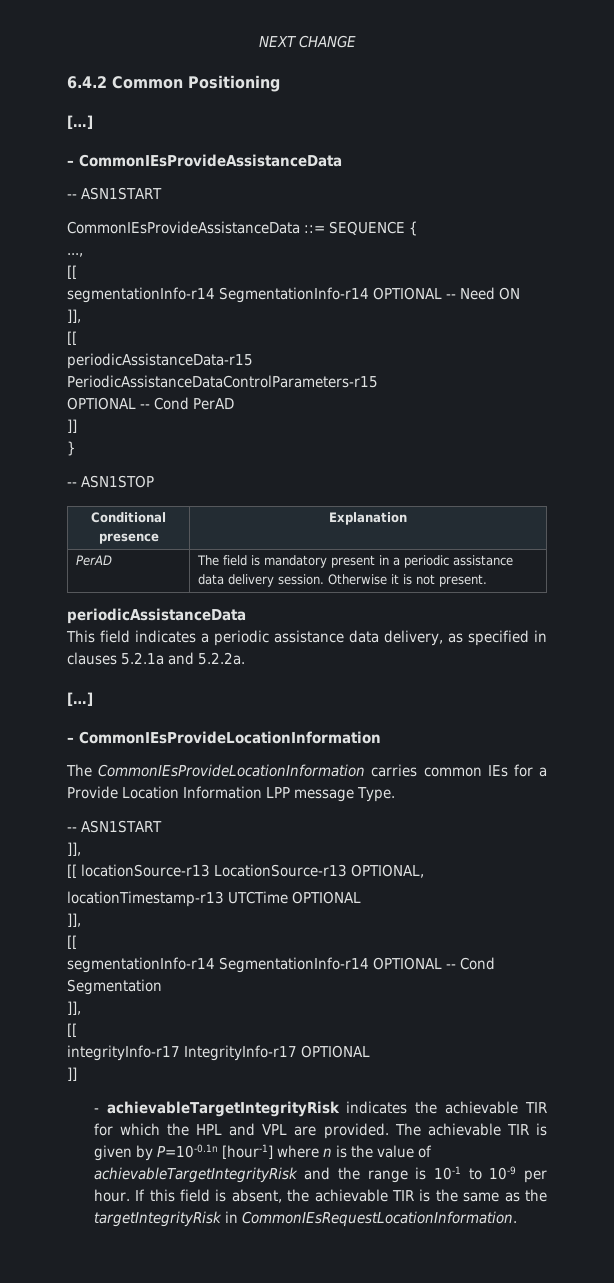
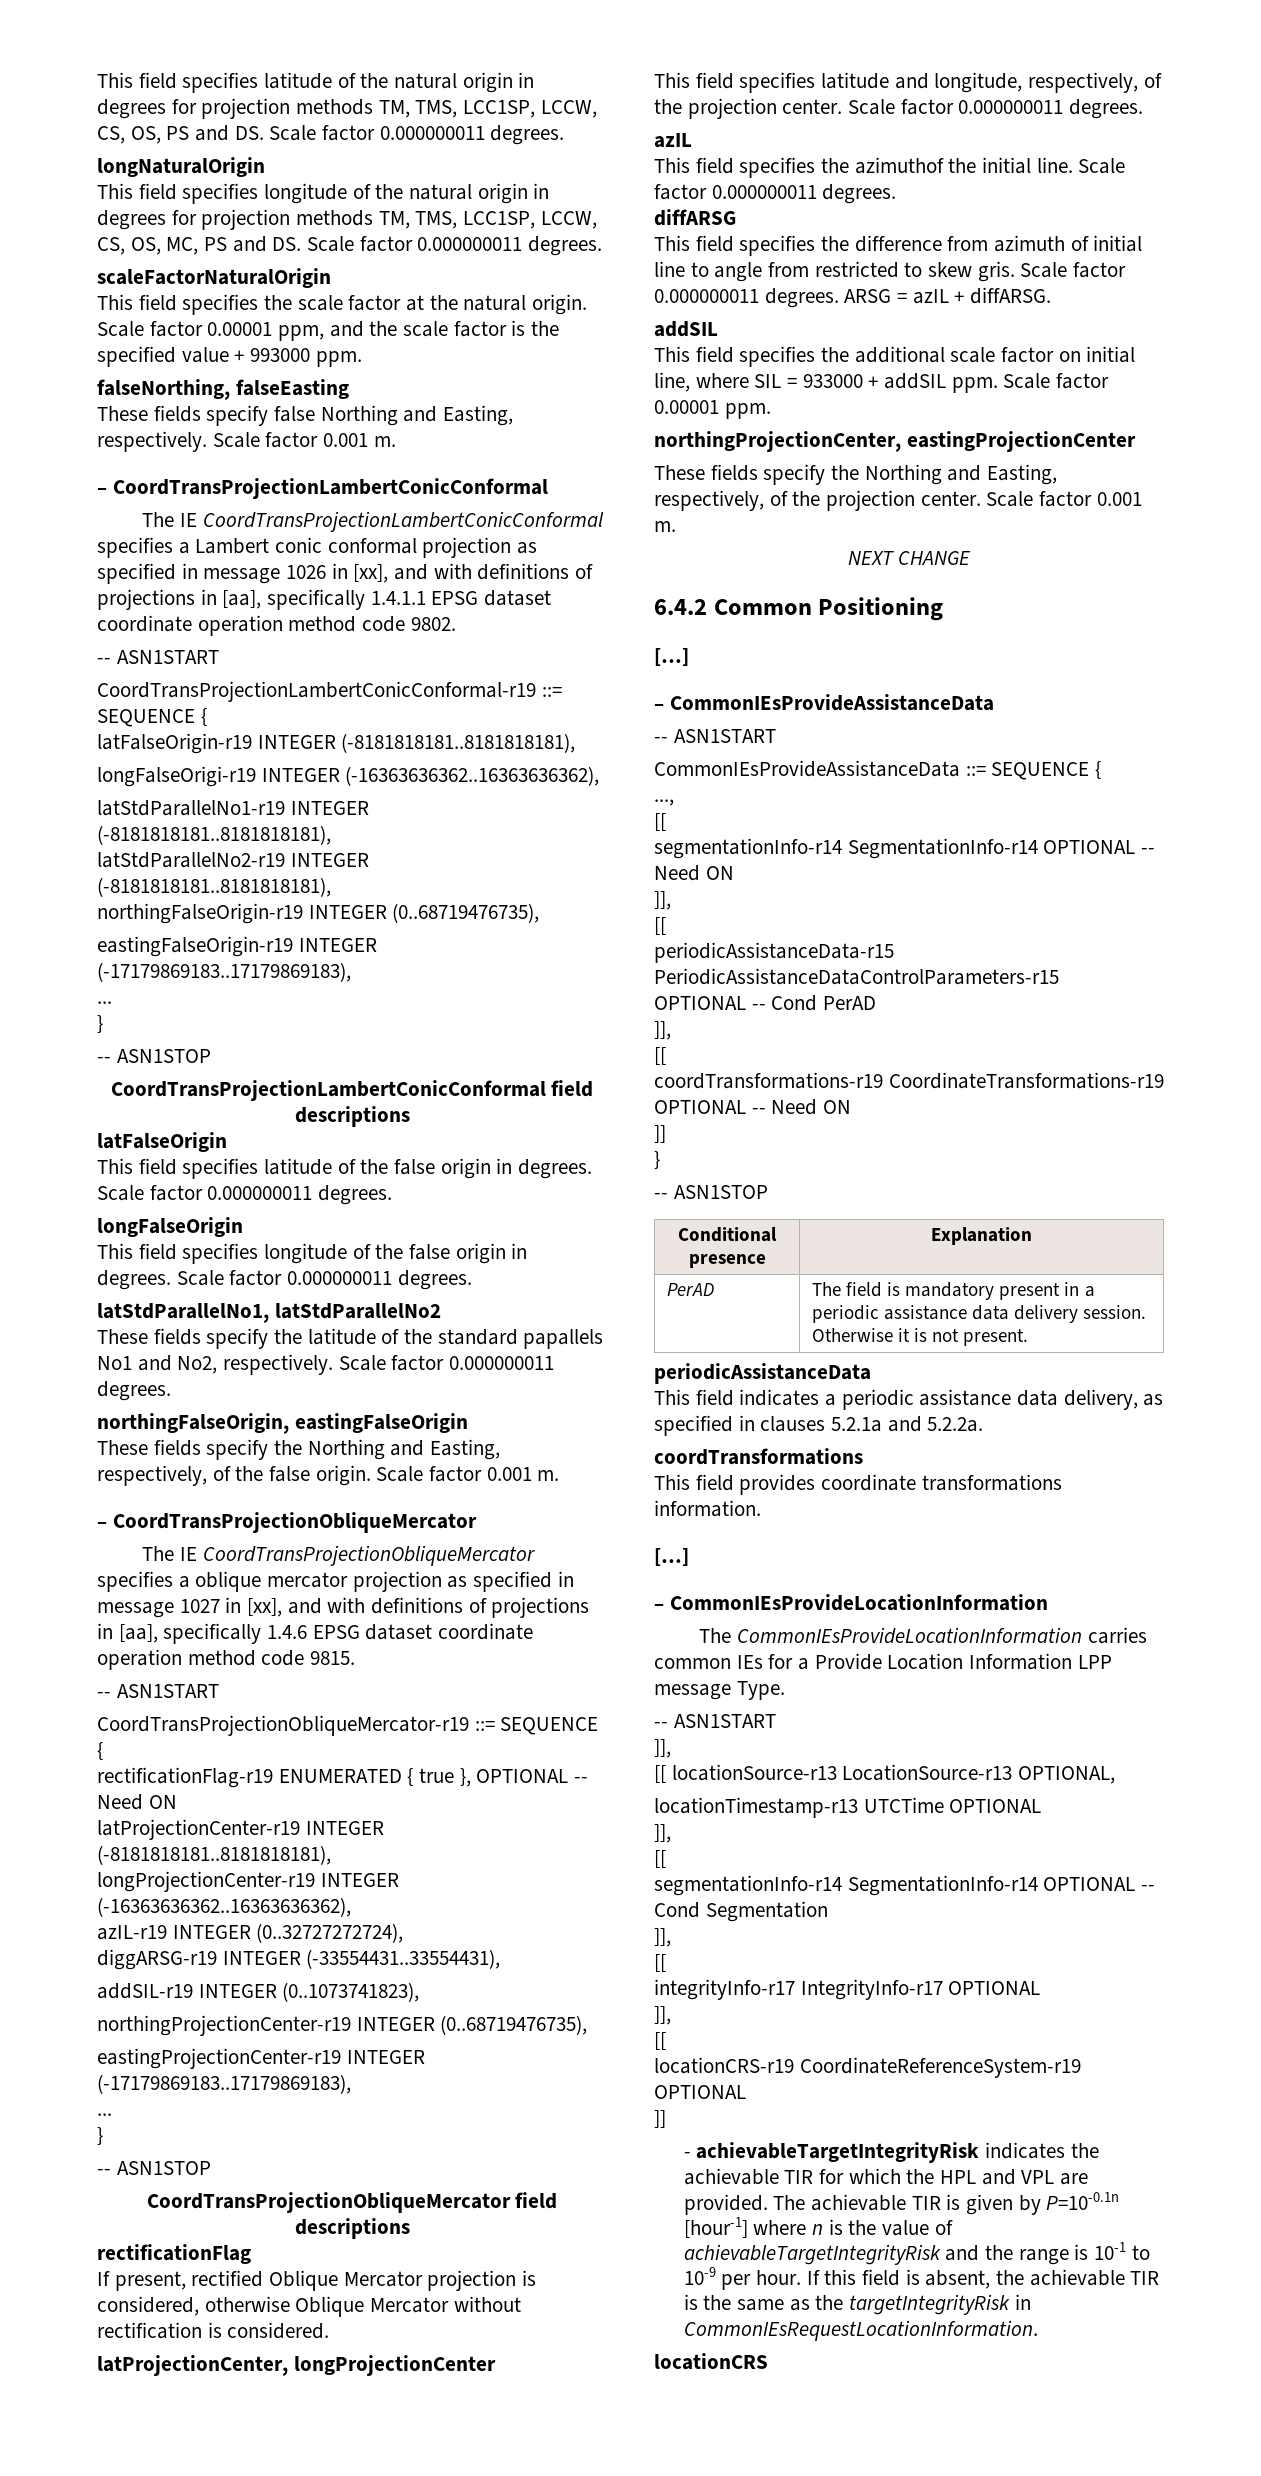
+ This field specifies latitude of the natural origin in degrees for projection methods TM, TMS, LCC1SP, LCCW, CS, OS, PS and DS. Scale factor 0.000000011 degrees.
+ longNaturalOrigin
+ This field specifies longitude of the natural origin in degrees for projection methods TM, TMS, LCC1SP, LCCW, CS, OS, MC, PS and DS. Scale factor 0.000000011 degrees.
+ scaleFactorNaturalOrigin
+ This field specifies the scale factor at the natural origin. Scale factor 0.00001 ppm, and the scale factor is the specified value + 993000 ppm.
+ falseNorthing, falseEasting
+ These fields specify false Northing and Easting, respectively. Scale factor 0.001 m.
+ – CoordTransProjectionLambertConicConformal
+ The IE CoordTransProjectionLambertConicConformal specifies a Lambert conic conformal projection as specified in message 1026 in [xx], and with definitions of projections in [aa], specifically 1.4.1.1 EPSG dataset coordinate operation method code 9802.
+ -- ASN1START
+ CoordTransProjectionLambertConicConformal-r19 ::= SEQUENCE {
+ latFalseOrigin-r19 INTEGER (-8181818181..8181818181),
+ longFalseOrigi-r19 INTEGER (-16363636362..16363636362),
+ latStdParallelNo1-r19 INTEGER (-8181818181..8181818181),
+ latStdParallelNo2-r19 INTEGER (-8181818181..8181818181),
+ northingFalseOrigin-r19 INTEGER (0..68719476735),
+ eastingFalseOrigin-r19 INTEGER (-17179869183..17179869183),
+ ...
+ }
+ -- ASN1STOP
+ CoordTransProjectionLambertConicConformal field descriptions
+ latFalseOrigin
+ This field specifies latitude of the false origin in degrees. Scale factor 0.000000011 degrees.
+ longFalseOrigin
+ This field specifies longitude of the false origin in degrees. Scale factor 0.000000011 degrees.
+ latStdParallelNo1, latStdParallelNo2
+ These fields specify the latitude of the standard papallels No1 and No2, respectively. Scale factor 0.000000011 degrees.
+ northingFalseOrigin, eastingFalseOrigin
+ These fields specify the Northing and Easting, respectively, of the false origin. Scale factor 0.001 m.
+ – CoordTransProjectionObliqueMercator
+ The IE CoordTransProjectionObliqueMercator specifies a oblique mercator projection as specified in message 1027 in [xx], and with definitions of projections in [aa], specifically 1.4.6 EPSG dataset coordinate operation method code 9815.
+ -- ASN1START
+ CoordTransProjectionObliqueMercator-r19 ::= SEQUENCE {
+ rectificationFlag-r19 ENUMERATED { true }, OPTIONAL -- Need ON
+ latProjectionCenter-r19 INTEGER (-8181818181..8181818181),
+ longProjectionCenter-r19 INTEGER (-16363636362..16363636362),
+ azIL-r19 INTEGER (0..32727272724),
+ diggARSG-r19 INTEGER (-33554431..33554431),
+ addSIL-r19 INTEGER (0..1073741823),
+ northingProjectionCenter-r19 INTEGER (0..68719476735),
+ eastingProjectionCenter-r19 INTEGER (-17179869183..17179869183),
+ ...
+ }
+ -- ASN1STOP
+ CoordTransProjectionObliqueMercator field descriptions
+ rectificationFlag
+ If present, rectified Oblique Mercator projection is considered, otherwise Oblique Mercator without rectification is considered.
+ latProjectionCenter, longProjectionCenter
+ This field specifies latitude and longitude, respectively, of the projection center. Scale factor 0.000000011 degrees.
+ azIL
+ This field specifies the azimuthof the initial line. Scale factor 0.000000011 degrees.
+ diffARSG
+ This field specifies the difference from azimuth of initial line to angle from restricted to skew gris. Scale factor 0.000000011 degrees. ARSG = azIL + diffARSG.
+ addSIL
+ This field specifies the additional scale factor on initial line, where SIL = 933000 + addSIL ppm. Scale factor 0.00001 ppm.
+ northingProjectionCenter, eastingProjectionCenter
+ These fields specify the Northing and Easting, respectively, of the projection center. Scale factor 0.001 m.
  OPTIONAL -- Cond PerAD
+ ]],
+ [[
+ coordTransformations-r19 CoordinateTransformations-r19 OPTIONAL -- Need ON
+ coordTransformations
+ This field provides coordinate transformations information.
  integrityInfo-r17 IntegrityInfo-r17 OPTIONAL
+ ]],
+ [[
+ locationCRS-r19 CoordinateReferenceSystem-r19 OPTIONAL
+ locationCRS

